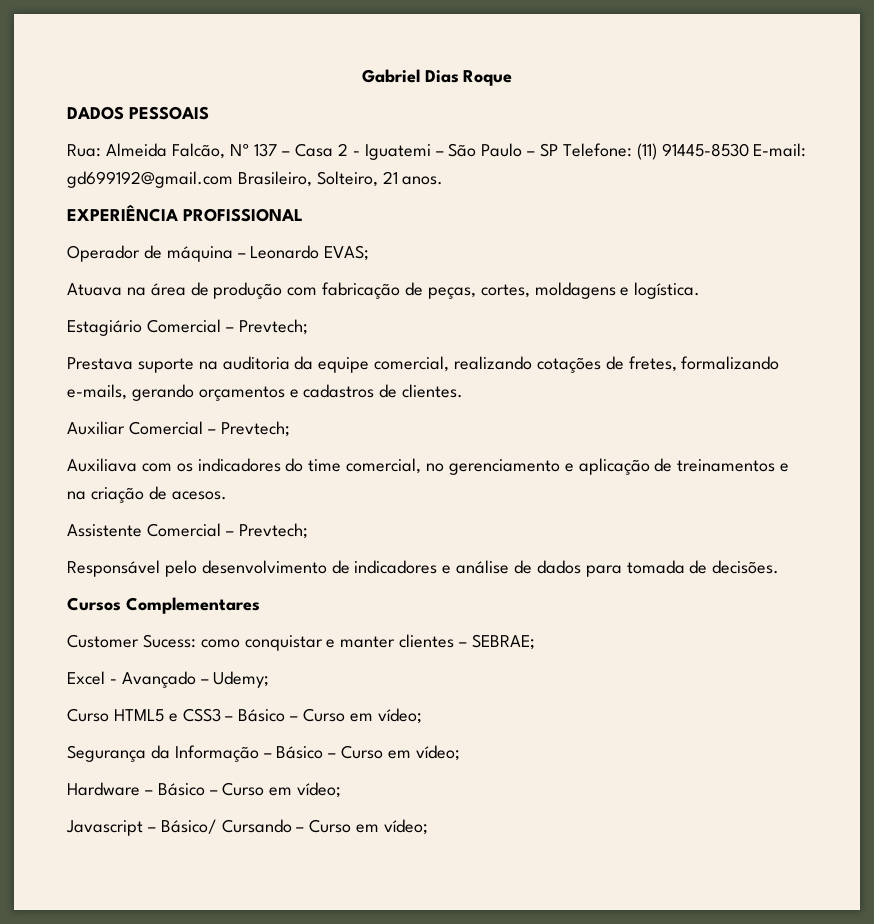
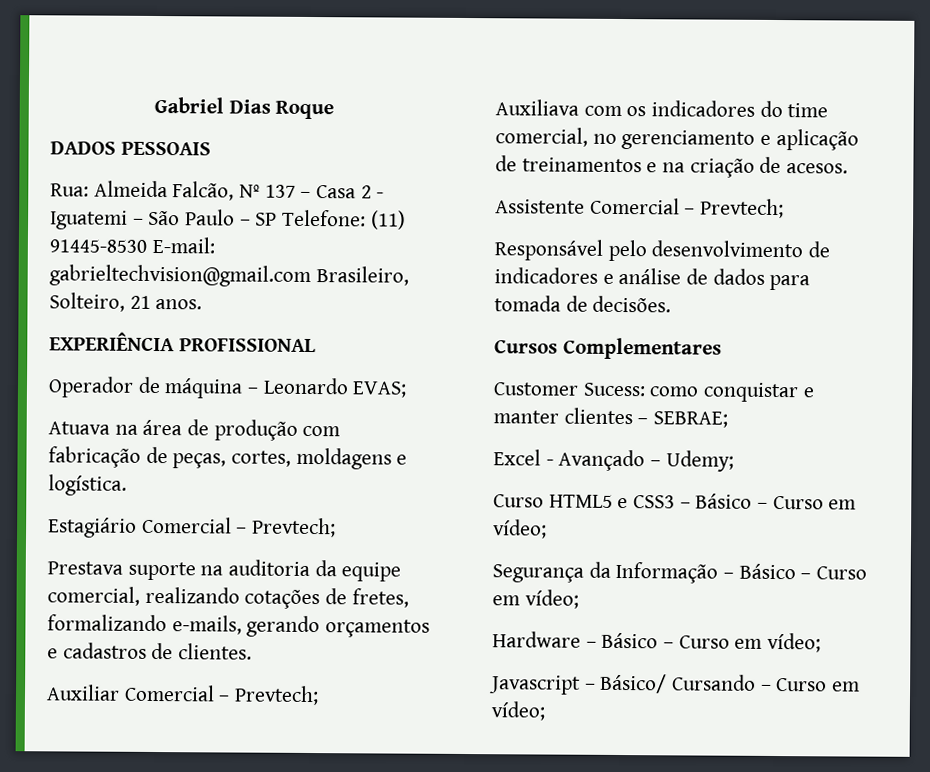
- Rua: Almeida Falcão, Nº 137 – Casa 2 - Iguatemi – São Paulo – SP Telefone: (11) 91445-8530 E-mail: gd699192@gmail.com Brasileiro, Solteiro, 21 anos.
+ Rua: Almeida Falcão, Nº 137 – Casa 2 - Iguatemi – São Paulo – SP Telefone: (11) 91445-8530 E-mail: gabrieltechvision@gmail.com Brasileiro, Solteiro, 21 anos.

